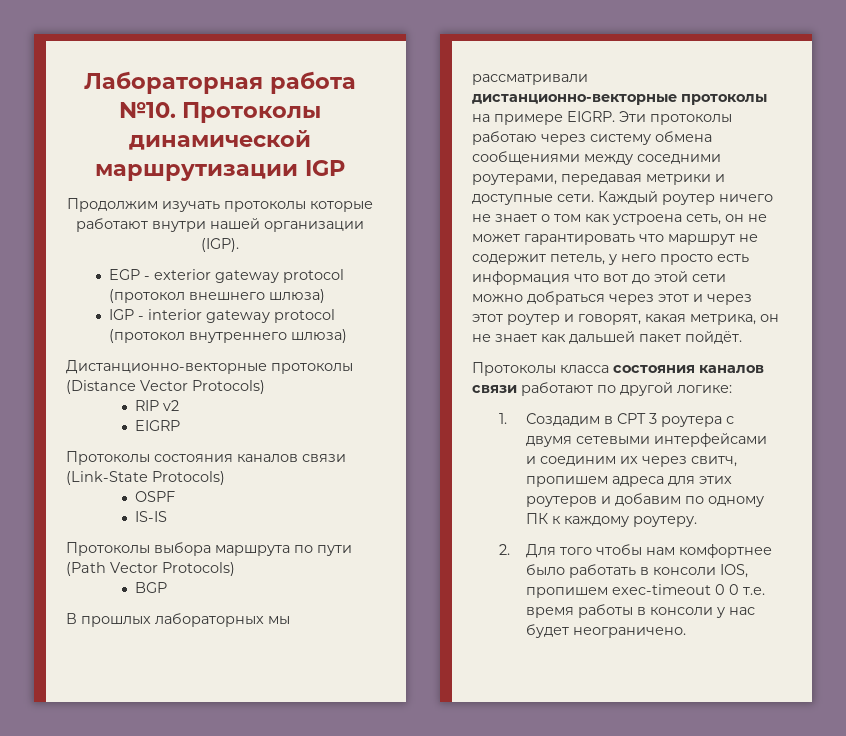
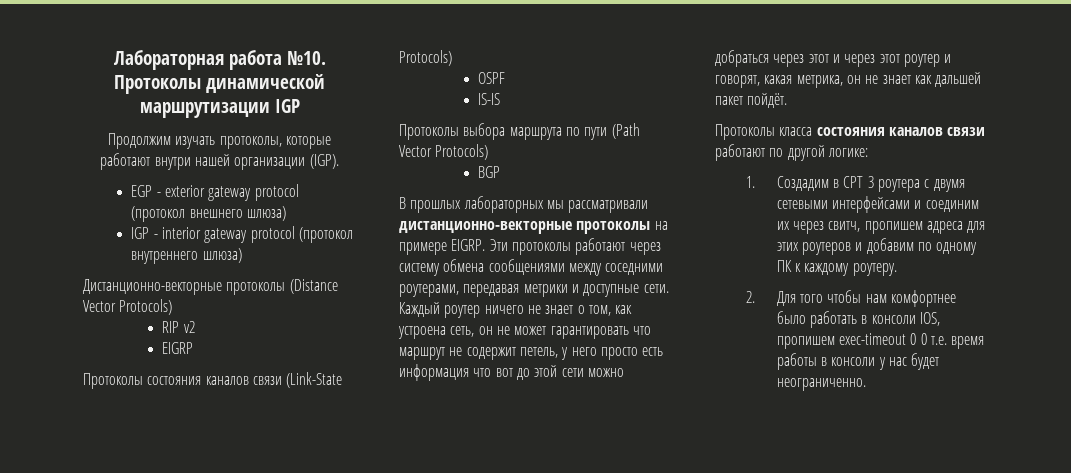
- Продолжим изучать протоколы которые работают внутри нашей организации (IGP).
+ Продолжим изучать протоколы, которые работают внутри нашей организации (IGP).
- Эти протоколы работаю через систему обмена сообщениями между соседними роутерами, передавая метрики и доступные сети.
+ Эти протоколы работают через систему обмена сообщениями между соседними роутерами, передавая метрики и доступные сети.
- Каждый роутер ничего не знает о том как устроена сеть, он не может гарантировать что маршрут не содержит петель, у него просто есть информация что вот до этой сети можно добраться через этот и через этот роутер и говорят, какая метрика, он не знает как дальшей пакет пойдёт.
+ Каждый роутер ничего не знает о том, как устроена сеть, он не может гарантировать что маршрут не содержит петель, у него просто есть информация что вот до этой сети можно добраться через этот и через этот роутер и говорят, какая метрика, он не знает как дальшей пакет пойдёт.
- 2. Для того чтобы нам комфортнее было работать в консоли IOS, пропишем exec-timeout 0 0 т.е. время работы в консоли у нас будет неограничено.
+ 2. Для того чтобы нам комфортнее было работать в консоли IOS, пропишем exec-timeout 0 0 т.е. время работы в консоли у нас будет неограниченно.

